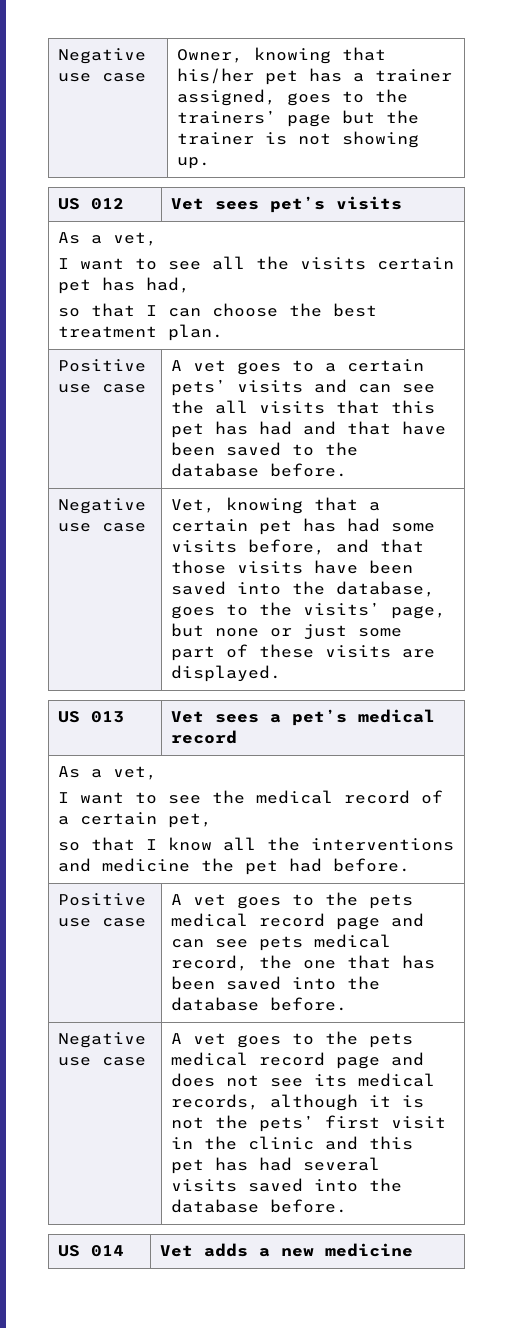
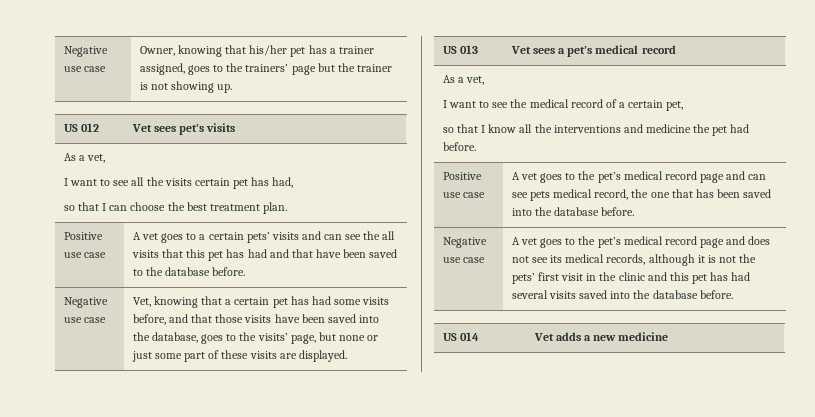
- Positive use case | A vet goes to the pets medical record page and can see pets medical record, the one that has been saved into the database before.
+ Positive use case | A vet goes to the pet’s medical record page and can see pets medical record, the one that has been saved into the database before.
- A vet goes to the pets medical record page and does not see its medical records, although it is not the pets’ first visit in the clinic and this pet has had several visits saved into the database before.
+ A vet goes to the pet’s medical record page and does not see its medical records, although it is not the pets’ first visit in the clinic and this pet has had several visits saved into the database before.

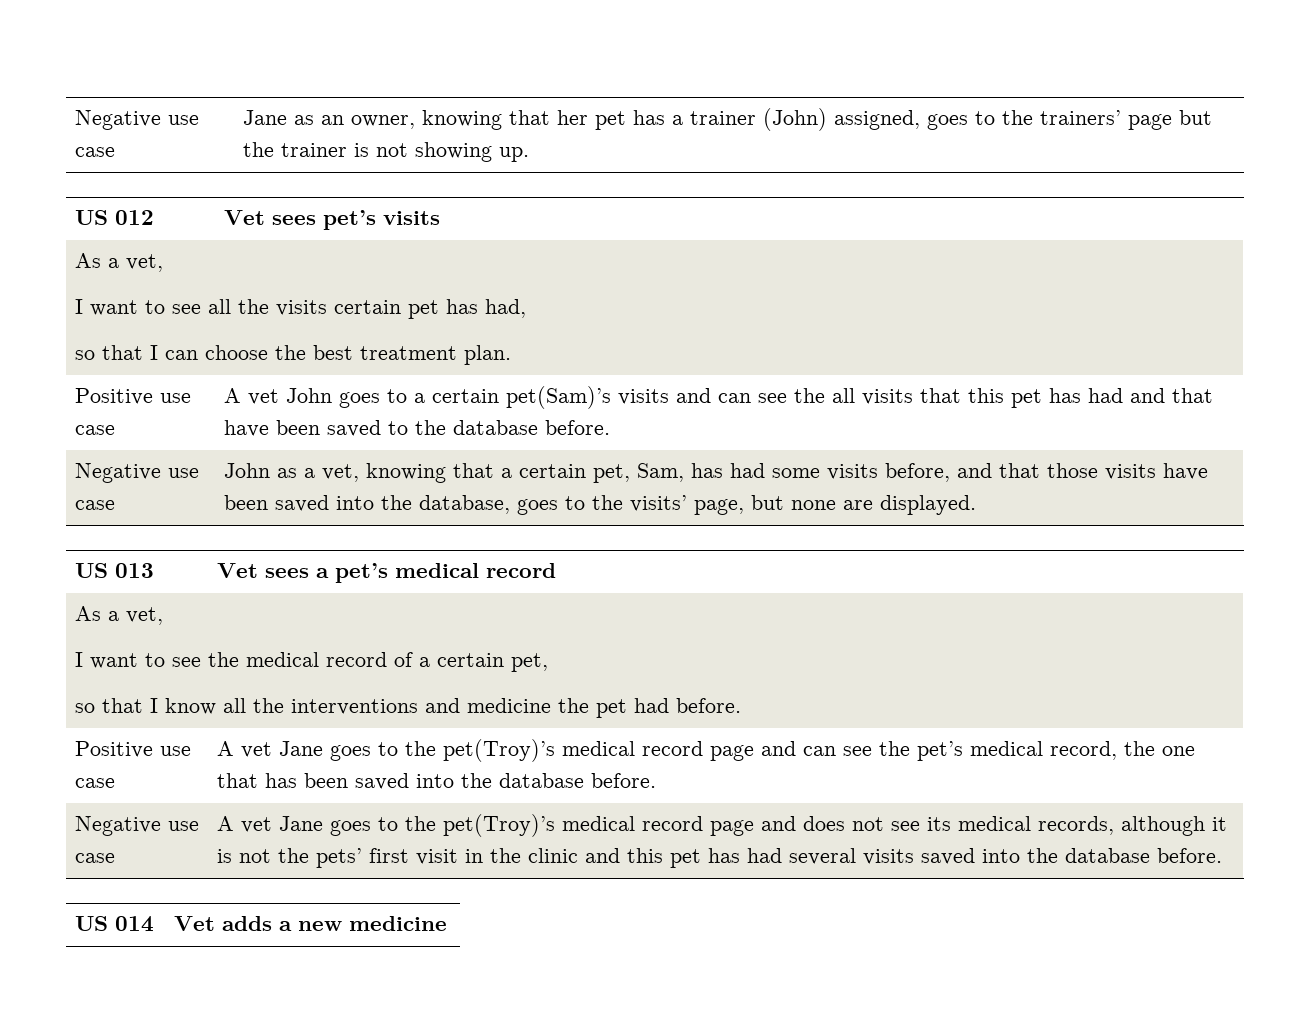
- Negative use case | Owner, knowing that his/her pet has a trainer assigned, goes to the trainers’ page but the trainer is not showing up.
+ Negative use case | Jane as an owner, knowing that her pet has a trainer (John) assigned, goes to the trainers’ page but the trainer is not showing up.
- Positive use case | A vet goes to a certain pets’ visits and can see the all visits that this pet has had and that have been saved to the database before.
+ Positive use case | A vet John goes to a certain pet(Sam)’s visits and can see the all visits that this pet has had and that have been saved to the database before.
- Negative use case | Vet, knowing that a certain pet has had some visits before, and that those visits have been saved into the database, goes to the visits’ page, but none or just some part of these visits are displayed.
+ Negative use case | John as a vet, knowing that a certain pet, Sam, has had some visits before, and that those visits have been saved into the database, goes to the visits’ page, but none are displayed.
- Positive use case | A vet goes to the pet’s medical record page and can see pets medical record, the one that has been saved into the database before.
+ Positive use case | A vet Jane goes to the pet(Troy)’s medical record page and can see the pet’s medical record, the one that has been saved into the database before.
- A vet goes to the pet’s medical record page and does not see its medical records, although it is not the pets’ first visit in the clinic and this pet has had several visits saved into the database before.
+ A vet Jane goes to the pet(Troy)’s medical record page and does not see its medical records, although it is not the pets’ first visit in the clinic and this pet has had several visits saved into the database before.

